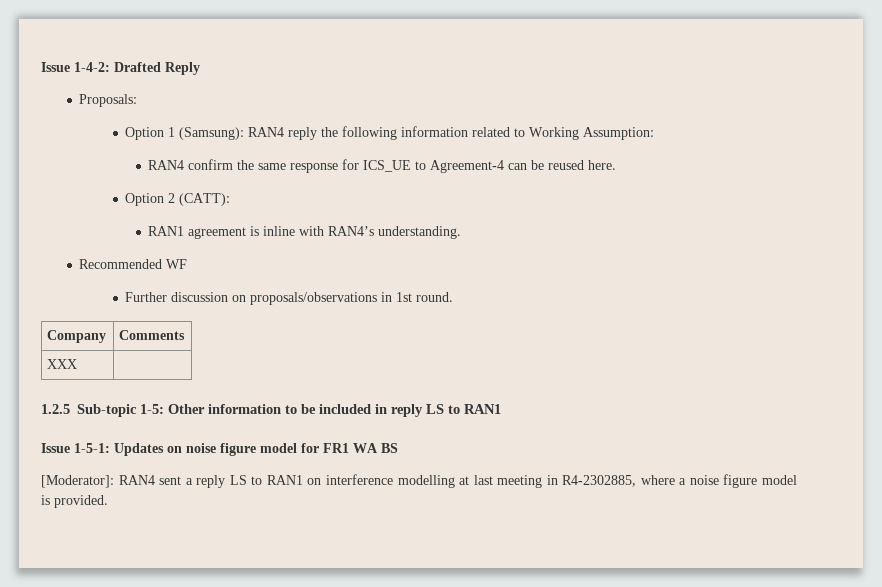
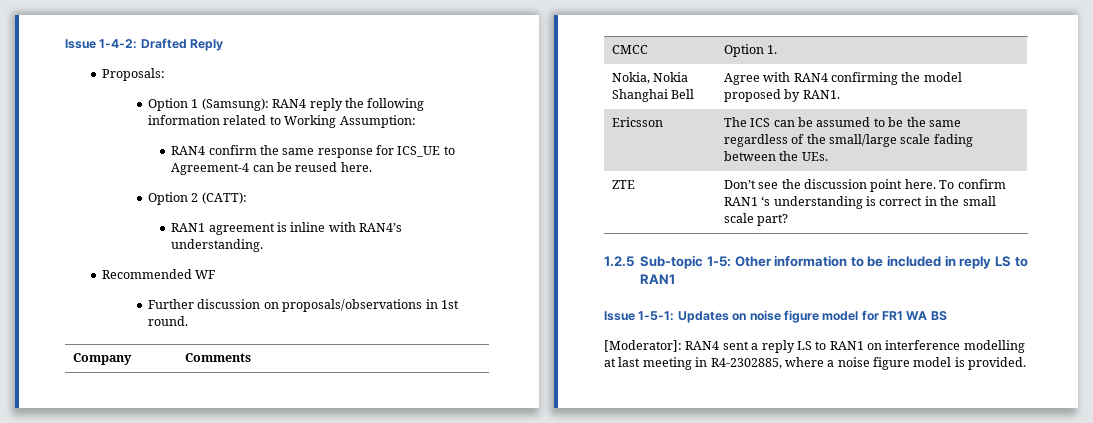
- XXX |
+ CMCC | Option 1.
+ Nokia, Nokia Shanghai Bell | Agree with RAN4 confirming the model proposed by RAN1.
+ Ericsson | The ICS can be assumed to be the same regardless of the small/large scale fading between the UEs.
+ ZTE | Don’t see the discussion point here. To confirm RAN1 ‘s understanding is correct in the small scale part?

